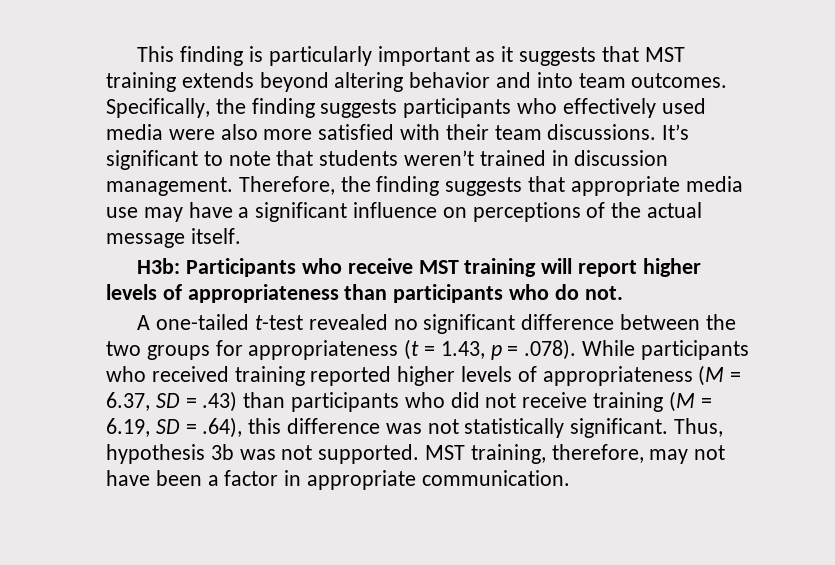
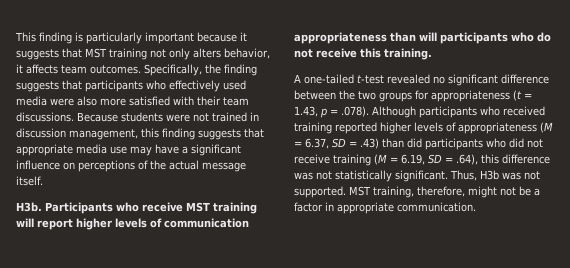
- This finding is particularly important as it suggests that MST training extends beyond altering behavior and into team outcomes.
+ This finding is particularly important because it suggests that MST training not only alters behavior, it affects team outcomes.
- Specifically, the finding suggests participants who effectively used media were also more satisfied with their team discussions.
+ Specifically, the finding suggests that participants who effectively used media were also more satisfied with their team discussions.
- It’s significant to note that students weren’t trained in discussion management. Therefore, the finding suggests that appropriate media use may have a significant influence on perceptions of the actual message itself.
+ Because students were not trained in discussion management, this finding suggests that appropriate media use may have a significant influence on perceptions of the actual message itself.
- H3b: Participants who receive MST training will report higher levels of appropriateness than participants who do not.
+ H3b. Participants who receive MST training will report higher levels of communication appropriateness than will participants who do not receive this training.
- A one-tailed t-test revealed no significant difference between the two groups for appropriateness (t = 1.43, p = .078). While participants who received training reported higher levels of appropriateness (M = 6.37, SD = .43) than participants who did not receive training (M = 6.19, SD = .64), this difference was not statistically significant.
+ A one-tailed t-test revealed no significant difference between the two groups for appropriateness (t = 1.43, p = .078). Although participants who received training reported higher levels of appropriateness (M = 6.37, SD = .43) than did participants who did not receive training (M = 6.19, SD = .64), this difference was not statistically significant.
- Thus, hypothesis 3b was not supported.
+ Thus, H3b was not supported.
- MST training, therefore, may not have been a factor in appropriate communication.
+ MST training, therefore, might not be a factor in appropriate communication.

